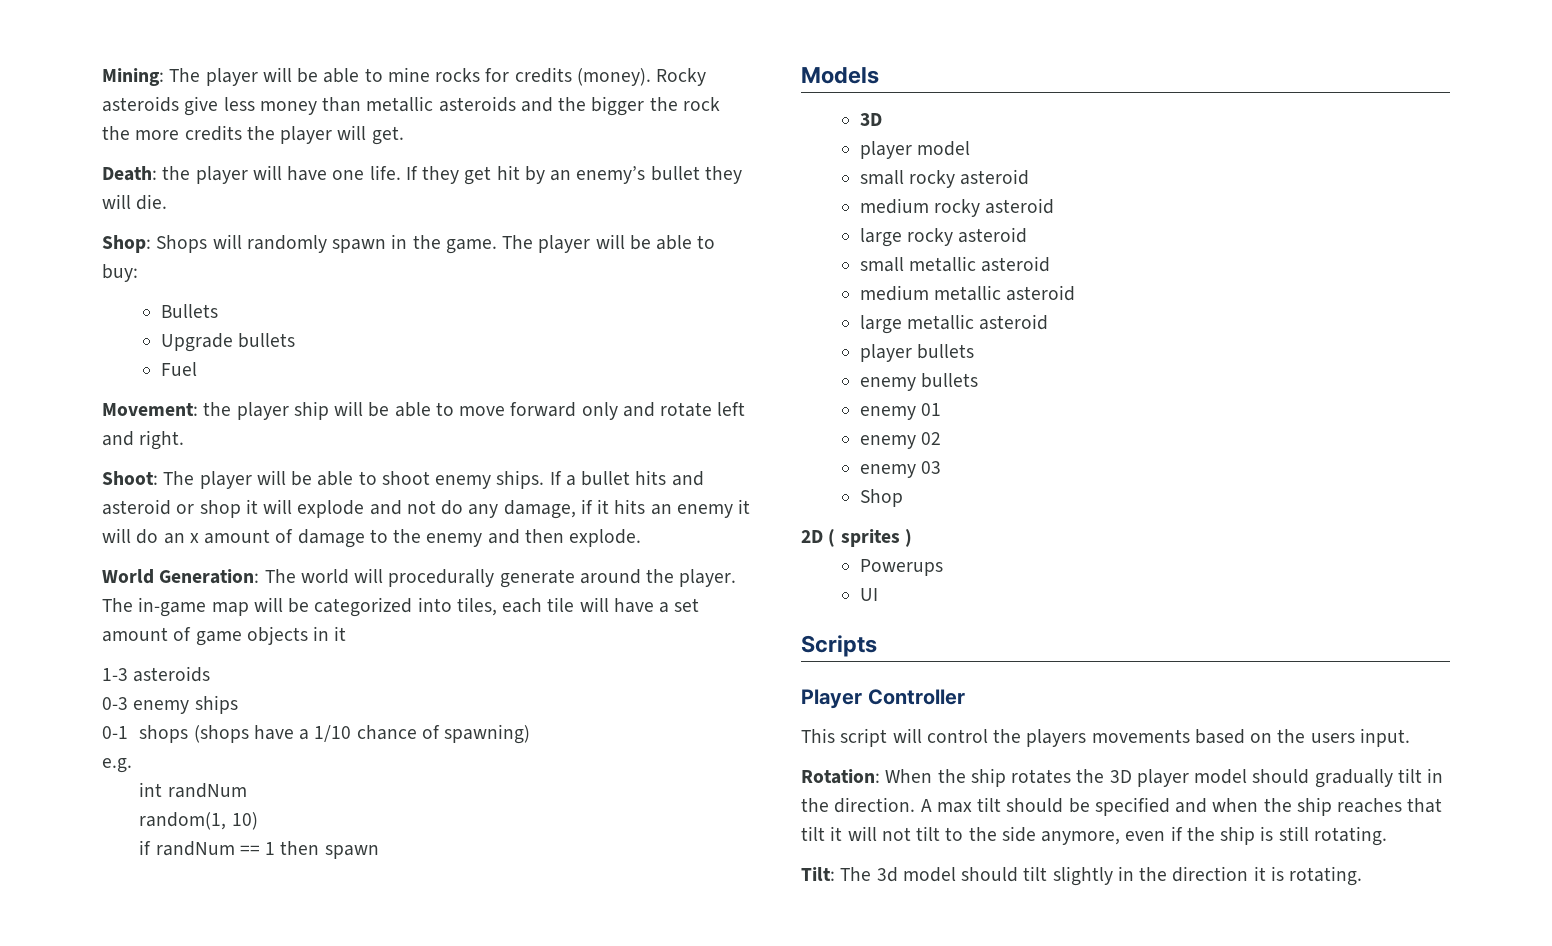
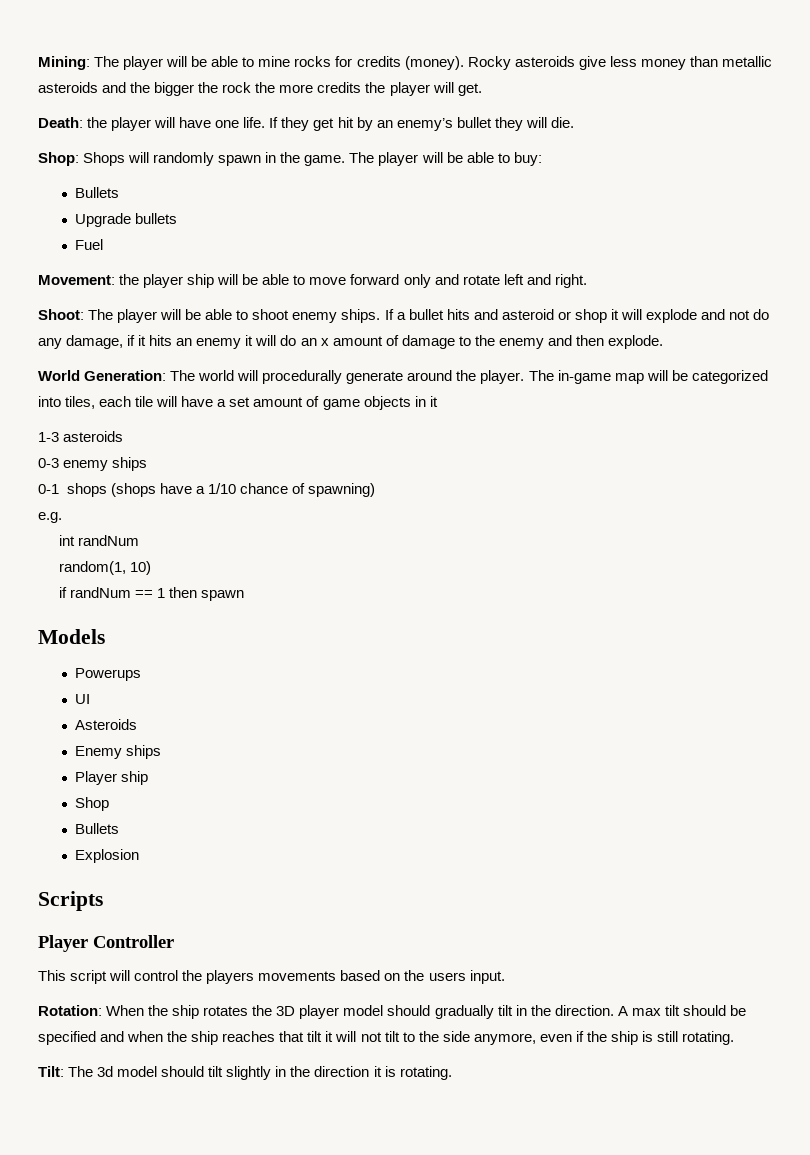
  Models
- 3D
- player model
- small rocky asteroid
- medium rocky asteroid
- large rocky asteroid
- small metallic asteroid
- medium metallic asteroid
- large metallic asteroid
- player bullets
- enemy bullets
- enemy 01
- enemy 02
- enemy 03
- Shop
- 2D ( sprites )
  Powerups
  UI
+ Asteroids
+ Enemy ships
+ Player ship
+ Shop
+ Bullets
+ Explosion

